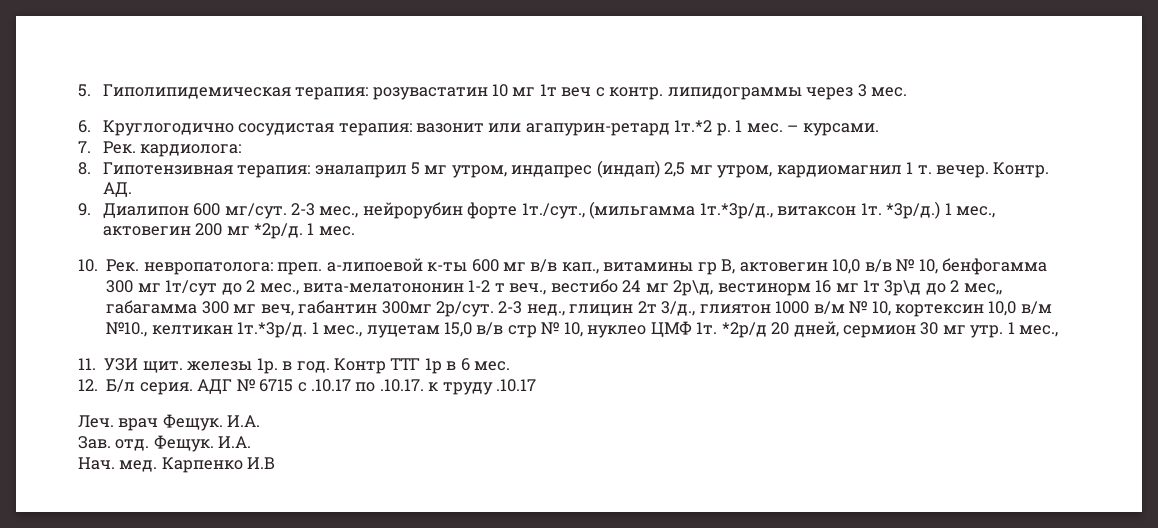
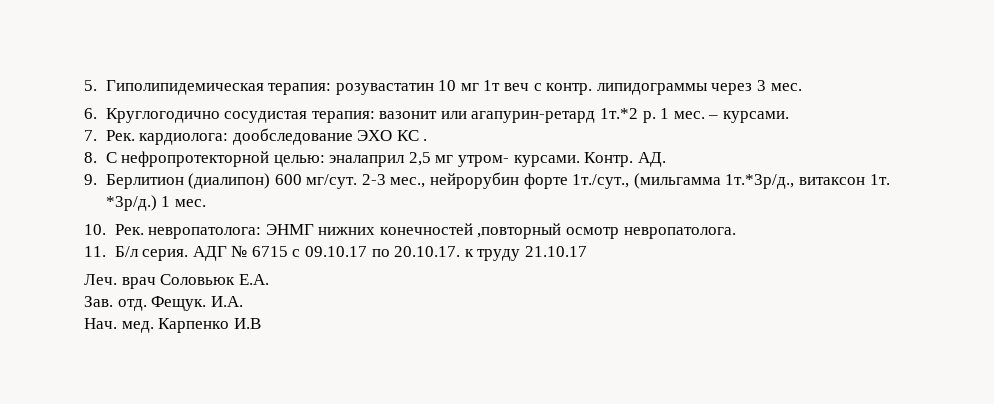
- 7. Рек. кардиолога:
- 8. Гипотензивная терапия: эналаприл 5 мг утром, индапрес (индап) 2,5 мг утром, кардиомагнил 1 т. вечер.
+ 7. Рек. кардиолога: дообследование ЭХО КС .
+ 8. С нефропротекторной целью: эналаприл 2,5 мг утром- курсами.
- 9. Диалипон 600 мг/сут.
+ 9. Берлитион (диалипон) 600 мг/сут.
- *3р/д.) 1 мес., актовегин 200 мг *2р/д. 1 мес.
- 10. Рек. невропатолога: преп. а-липоевой к-ты 600 мг в/в кап., витамины гр В, актовегин 10,0 в/в № 10, бенфогамма 300 мг 1т/сут до 2 мес., вита-мелатононин 1-2 т веч., вестибо 24 мг 2р\д, вестинорм 16 мг 1т 3р\д до 2 мес,, габагамма 300 мг веч, габантин 300мг 2р/сут. 2-3 нед., глицин 2т 3/д., глиятон 1000 в/м № 10, кортексин 10,0 в/м №10., келтикан 1т.*3р/д. 1 мес., луцетам 15,0 в/в стр № 10, нуклео ЦМФ 1т. *2р/д 20 дней, сермион 30 мг утр. 1 мес.,
- 11. УЗИ щит. железы 1р. в год. Контр ТТГ 1р в 6 мес.
- 12. Б/л серия.
+ *3р/д.) 1 мес.
+ 10. Рек. невропатолога: ЭНМГ нижних конечностей ,повторный осмотр невропатолога.
+ 11. Б/л серия.
- АДГ № 6715 с .10.17 по .10.17. к труду .10.17
+ АДГ № 6715 с 09.10.17 по 20.10.17. к труду 21.10.17
- Леч. врач Фещук. И.А.
+ Леч. врач Соловьюк Е.А.

